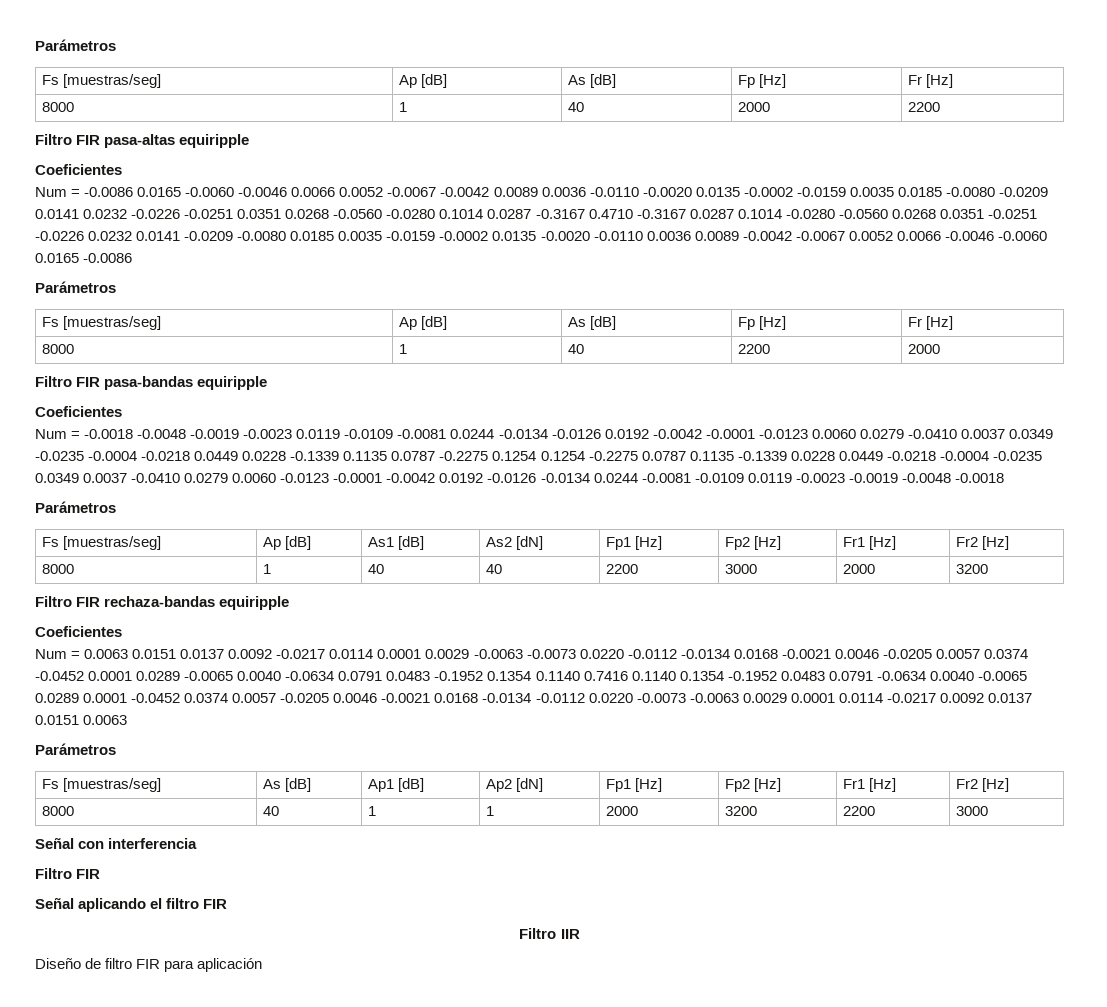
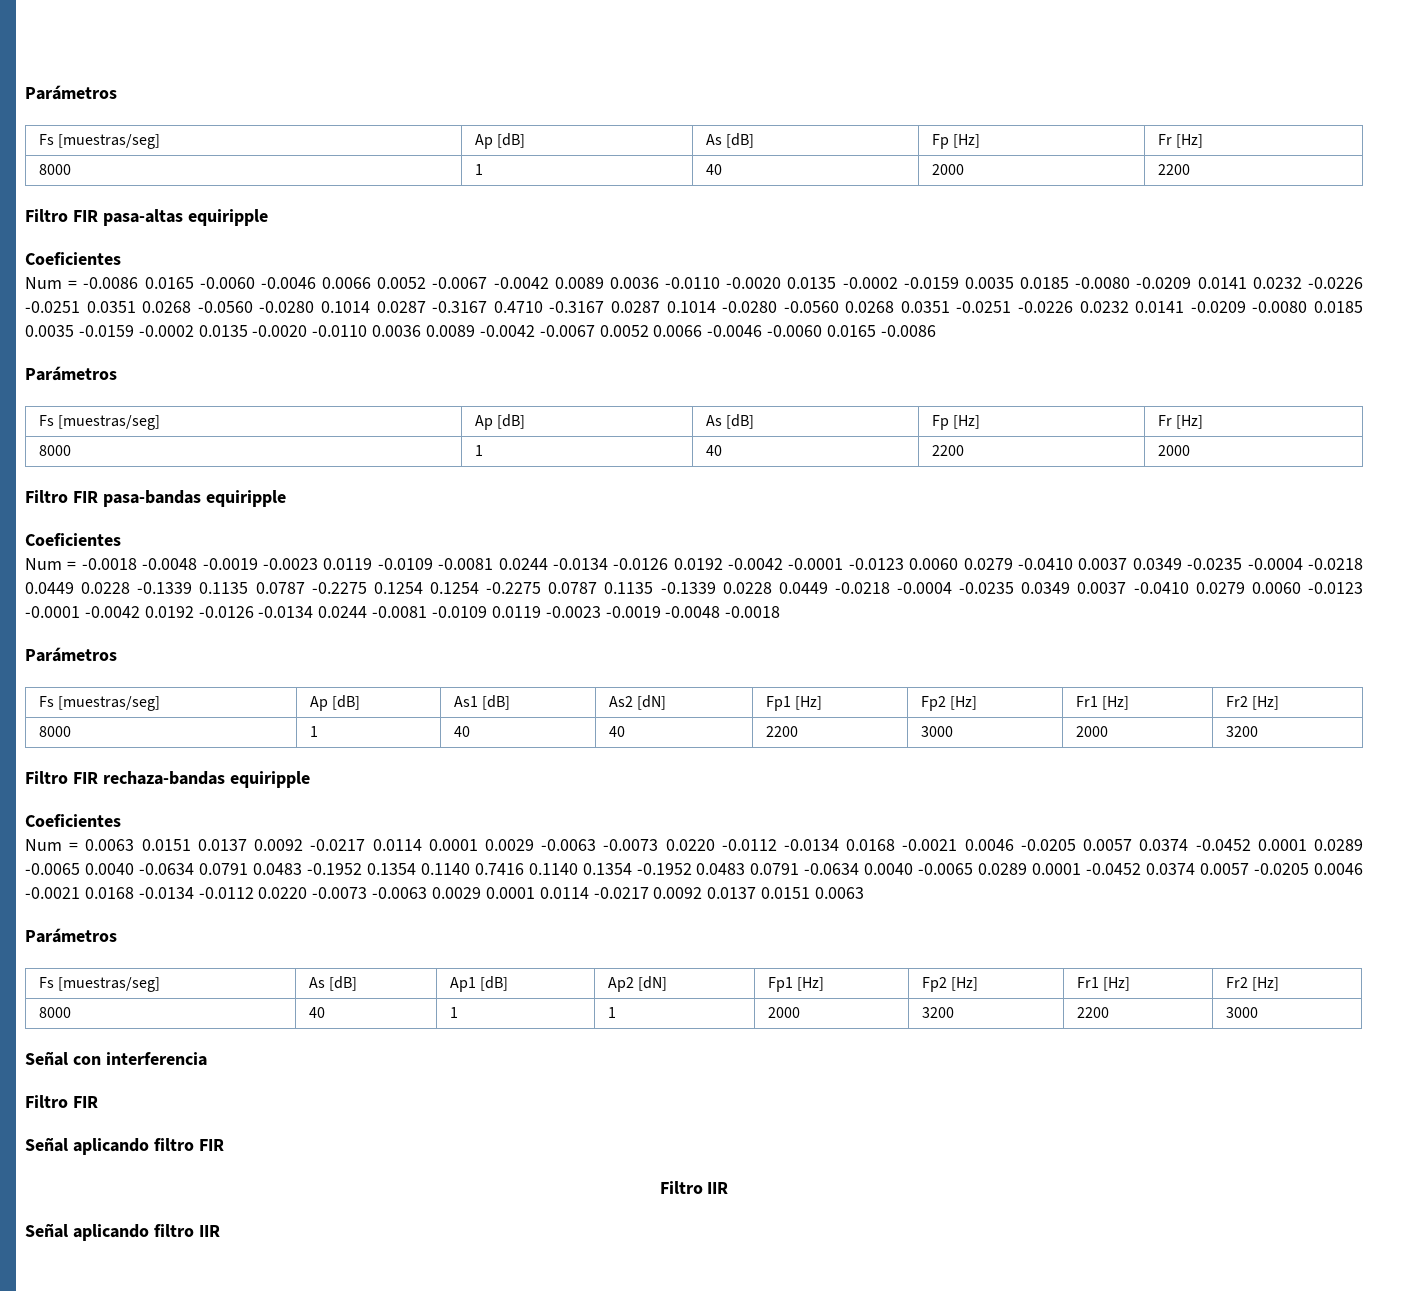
- Señal aplicando el filtro FIR
+ Señal aplicando filtro FIR
- Diseño de filtro FIR para aplicación
+ Señal aplicando filtro IIR

